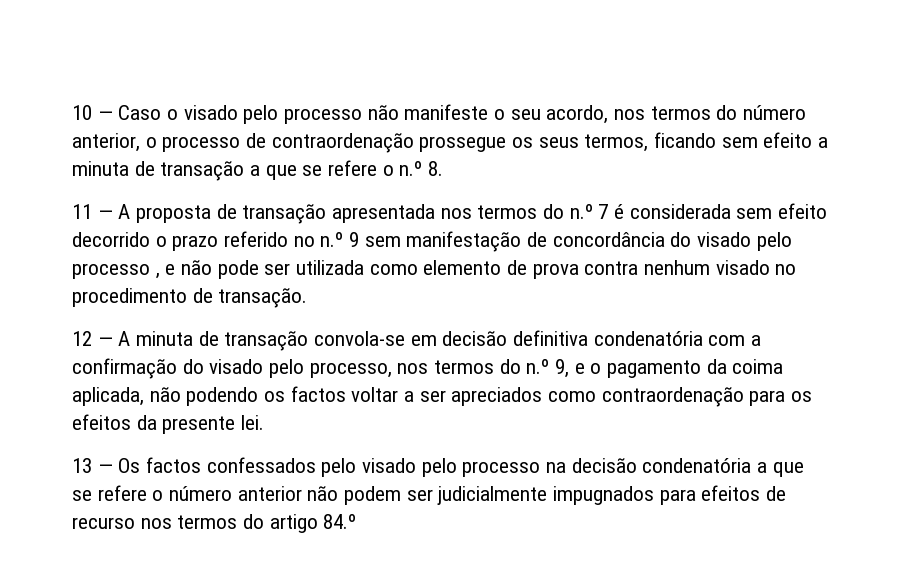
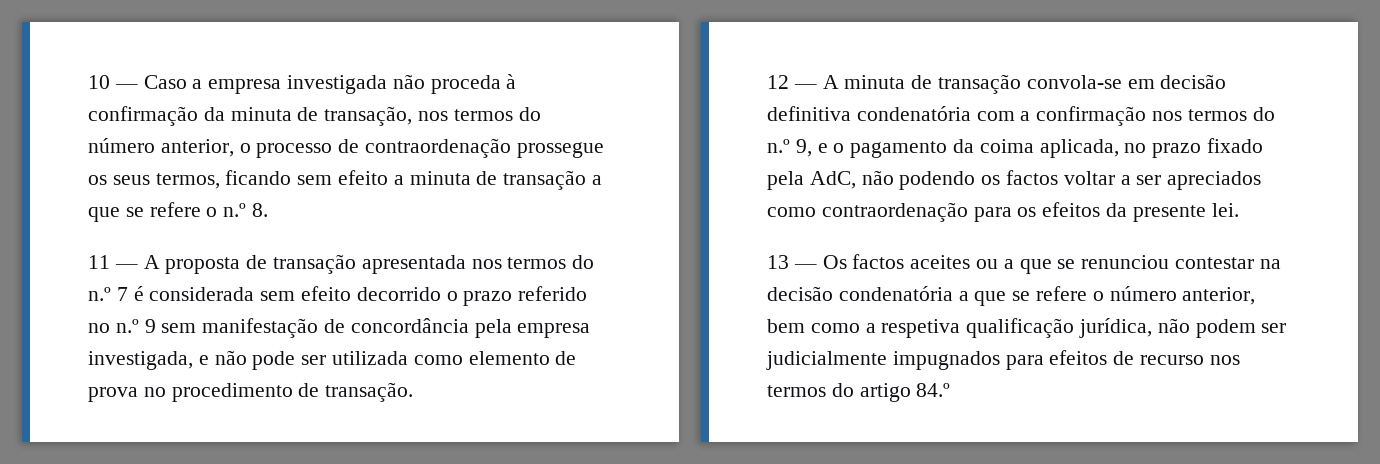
- 10 — Caso o visado pelo processo não manifeste o seu acordo, nos termos do número anterior, o processo de contraordenação prossegue os seus termos, ficando sem efeito a minuta de transação a que se refere o n.º 8.
+ 10 — Caso a empresa investigada não proceda à confirmação da minuta de transação, nos termos do número anterior, o processo de contraordenação prossegue os seus termos, ficando sem efeito a minuta de transação a que se refere o n.º 8.
- 11 — A proposta de transação apresentada nos termos do n.º 7 é considerada sem efeito decorrido o prazo referido no n.º 9 sem manifestação de concordância do visado pelo processo , e não pode ser utilizada como elemento de prova contra nenhum visado no procedimento de transação.
+ 11 — A proposta de transação apresentada nos termos do n.º 7 é considerada sem efeito decorrido o prazo referido no n.º 9 sem manifestação de concordância pela empresa investigada, e não pode ser utilizada como elemento de prova no procedimento de transação.
- 12 — A minuta de transação convola-se em decisão definitiva condenatória com a confirmação do visado pelo processo, nos termos do n.º 9, e o pagamento da coima aplicada, não podendo os factos voltar a ser apreciados como contraordenação para os efeitos da presente lei.
+ 12 — A minuta de transação convola-se em decisão definitiva condenatória com a confirmação nos termos do n.º 9, e o pagamento da coima aplicada, no prazo fixado pela AdC, não podendo os factos voltar a ser apreciados como contraordenação para os efeitos da presente lei.
- 13 — Os factos confessados pelo visado pelo processo na decisão condenatória a que se refere o número anterior não podem ser judicialmente impugnados para efeitos de recurso nos termos do artigo 84.º
+ 13 — Os factos aceites ou a que se renunciou contestar na decisão condenatória a que se refere o número anterior, bem como a respetiva qualificação jurídica, não podem ser judicialmente impugnados para efeitos de recurso nos termos do artigo 84.º

